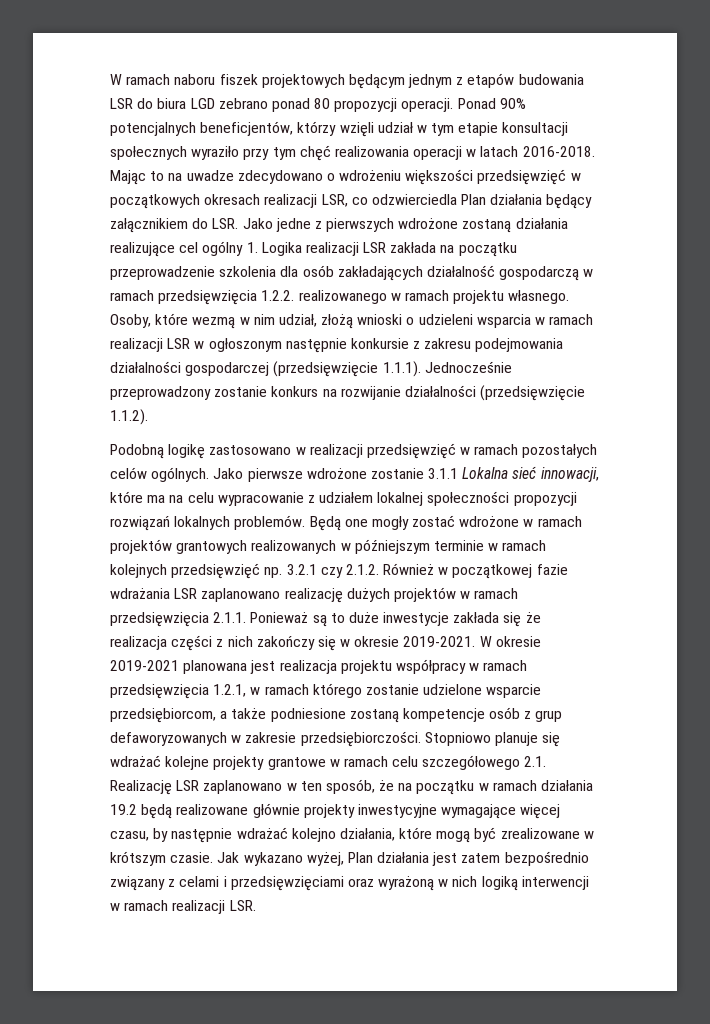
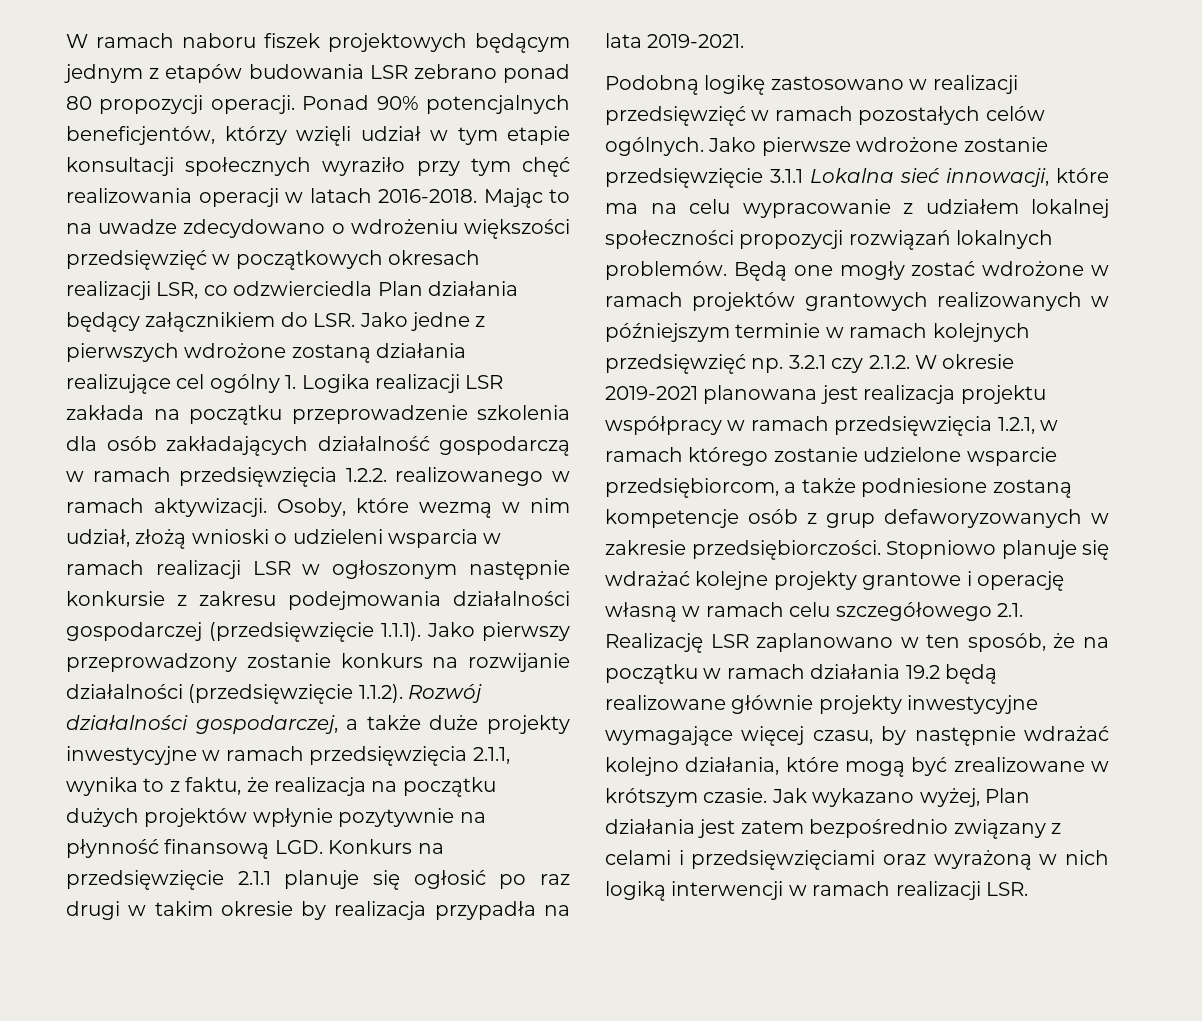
- W ramach naboru fiszek projektowych będącym jednym z etapów budowania LSR do biura LGD zebrano ponad 80 propozycji operacji.
+ W ramach naboru fiszek projektowych będącym jednym z etapów budowania LSR zebrano ponad 80 propozycji operacji.
- Mając to na uwadze zdecydowano o wdrożeniu większości przedsięwzięć w początkowych okresach realizacji LSR, co odzwierciedla Plan działania będący załącznikiem do LSR. Jako jedne z pierwszych wdrożone zostaną działania realizujące cel ogólny 1. Logika realizacji LSR zakłada na początku przeprowadzenie szkolenia dla osób zakładających działalność gospodarczą w ramach przedsięwzięcia 1.2.2. realizowanego w ramach projektu własnego.
+ Mając to na uwadze zdecydowano o wdrożeniu większości przedsięwzięć w początkowych okresach realizacji LSR, co odzwierciedla Plan działania będący załącznikiem do LSR. Jako jedne z pierwszych wdrożone zostaną działania realizujące cel ogólny 1. Logika realizacji LSR zakłada na początku przeprowadzenie szkolenia dla osób zakładających działalność gospodarczą w ramach przedsięwzięcia 1.2.2. realizowanego w ramach aktywizacji.
- Osoby, które wezmą w nim udział, złożą wnioski o udzieleni wsparcia w ramach realizacji LSR w ogłoszonym następnie konkursie z zakresu podejmowania działalności gospodarczej (przedsięwzięcie 1.1.1). Jednocześnie przeprowadzony zostanie konkurs na rozwijanie działalności (przedsięwzięcie 1.1.2).
+ Osoby, które wezmą w nim udział, złożą wnioski o udzieleni wsparcia w ramach realizacji LSR w ogłoszonym następnie konkursie z zakresu podejmowania działalności gospodarczej (przedsięwzięcie 1.1.1). Jako pierwszy przeprowadzony zostanie konkurs na rozwijanie działalności (przedsięwzięcie 1.1.2). Rozwój działalności gospodarczej, a także duże projekty inwestycyjne w ramach przedsięwzięcia 2.1.1, wynika to z faktu, że realizacja na początku dużych projektów wpłynie pozytywnie na płynność finansową LGD. Konkurs na przedsięwzięcie 2.1.1 planuje się ogłosić po raz drugi w takim okresie by realizacja przypadła na lata 2019-2021.
- Jako pierwsze wdrożone zostanie 3.1.1 Lokalna sieć innowacji, które ma na celu wypracowanie z udziałem lokalnej społeczności propozycji rozwiązań lokalnych problemów.
+ Jako pierwsze wdrożone zostanie przedsięwzięcie 3.1.1 Lokalna sieć innowacji, które ma na celu wypracowanie z udziałem lokalnej społeczności propozycji rozwiązań lokalnych problemów.
- Będą one mogły zostać wdrożone w ramach projektów grantowych realizowanych w późniejszym terminie w ramach kolejnych przedsięwzięć np. 3.2.1 czy 2.1.2. Również w początkowej fazie wdrażania LSR zaplanowano realizację dużych projektów w ramach przedsięwzięcia 2.1.1. Ponieważ są to duże inwestycje zakłada się że realizacja części z nich zakończy się w okresie 2019-2021. W okresie 2019-2021 planowana jest realizacja projektu współpracy w ramach przedsięwzięcia 1.2.1, w ramach którego zostanie udzielone wsparcie przedsiębiorcom, a także podniesione zostaną kompetencje osób z grup defaworyzowanych w zakresie przedsiębiorczości.
+ Będą one mogły zostać wdrożone w ramach projektów grantowych realizowanych w późniejszym terminie w ramach kolejnych przedsięwzięć np. 3.2.1 czy 2.1.2. W okresie 2019-2021 planowana jest realizacja projektu współpracy w ramach przedsięwzięcia 1.2.1, w ramach którego zostanie udzielone wsparcie przedsiębiorcom, a także podniesione zostaną kompetencje osób z grup defaworyzowanych w zakresie przedsiębiorczości.
- Stopniowo planuje się wdrażać kolejne projekty grantowe w ramach celu szczegółowego 2.1. Realizację LSR zaplanowano w ten sposób, że na początku w ramach działania 19.2 będą realizowane głównie projekty inwestycyjne wymagające więcej czasu, by następnie wdrażać kolejno działania, które mogą być zrealizowane w krótszym czasie.
+ Stopniowo planuje się wdrażać kolejne projekty grantowe i operację własną w ramach celu szczegółowego 2.1. Realizację LSR zaplanowano w ten sposób, że na początku w ramach działania 19.2 będą realizowane głównie projekty inwestycyjne wymagające więcej czasu, by następnie wdrażać kolejno działania, które mogą być zrealizowane w krótszym czasie.

